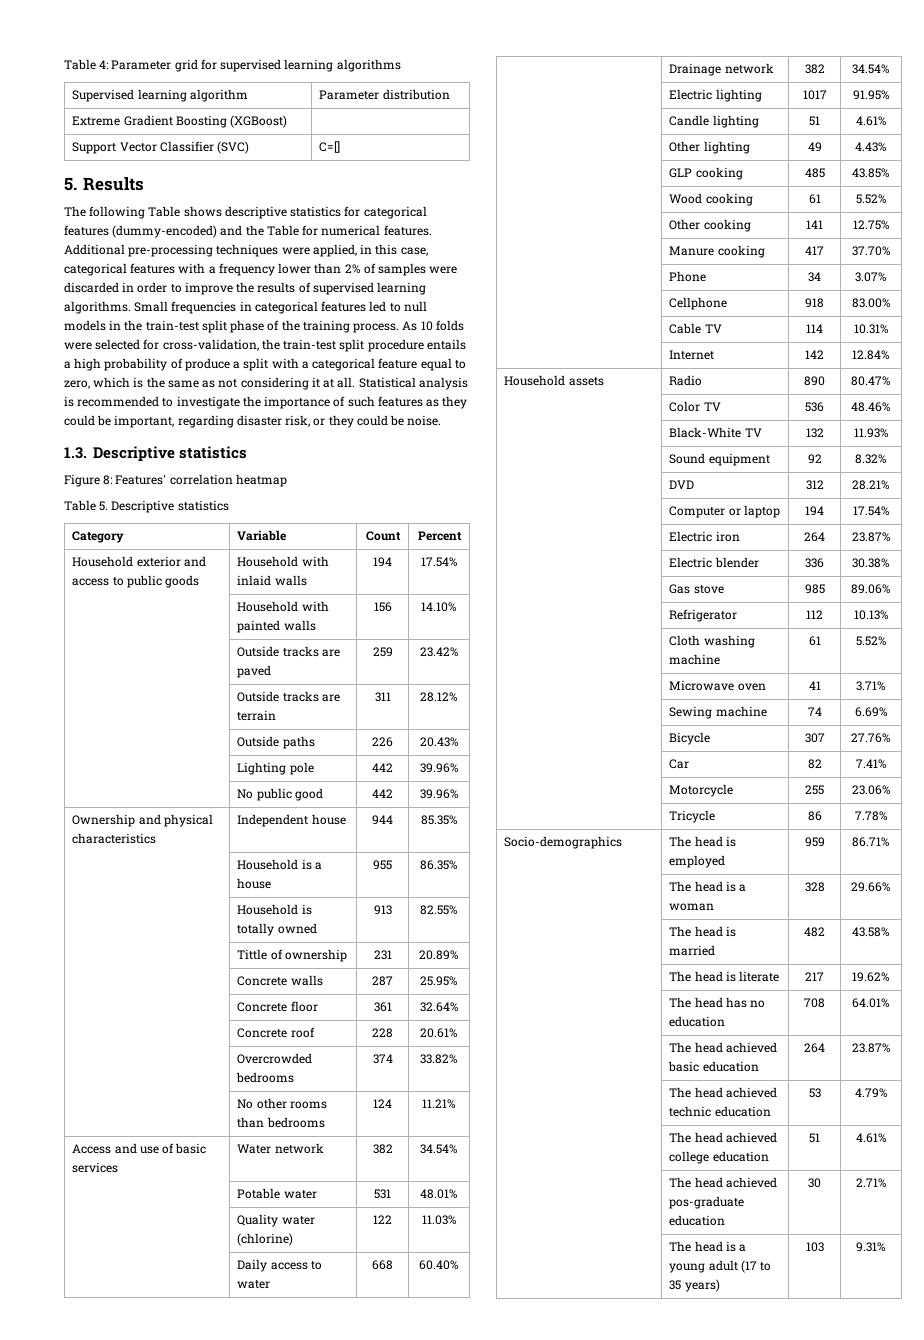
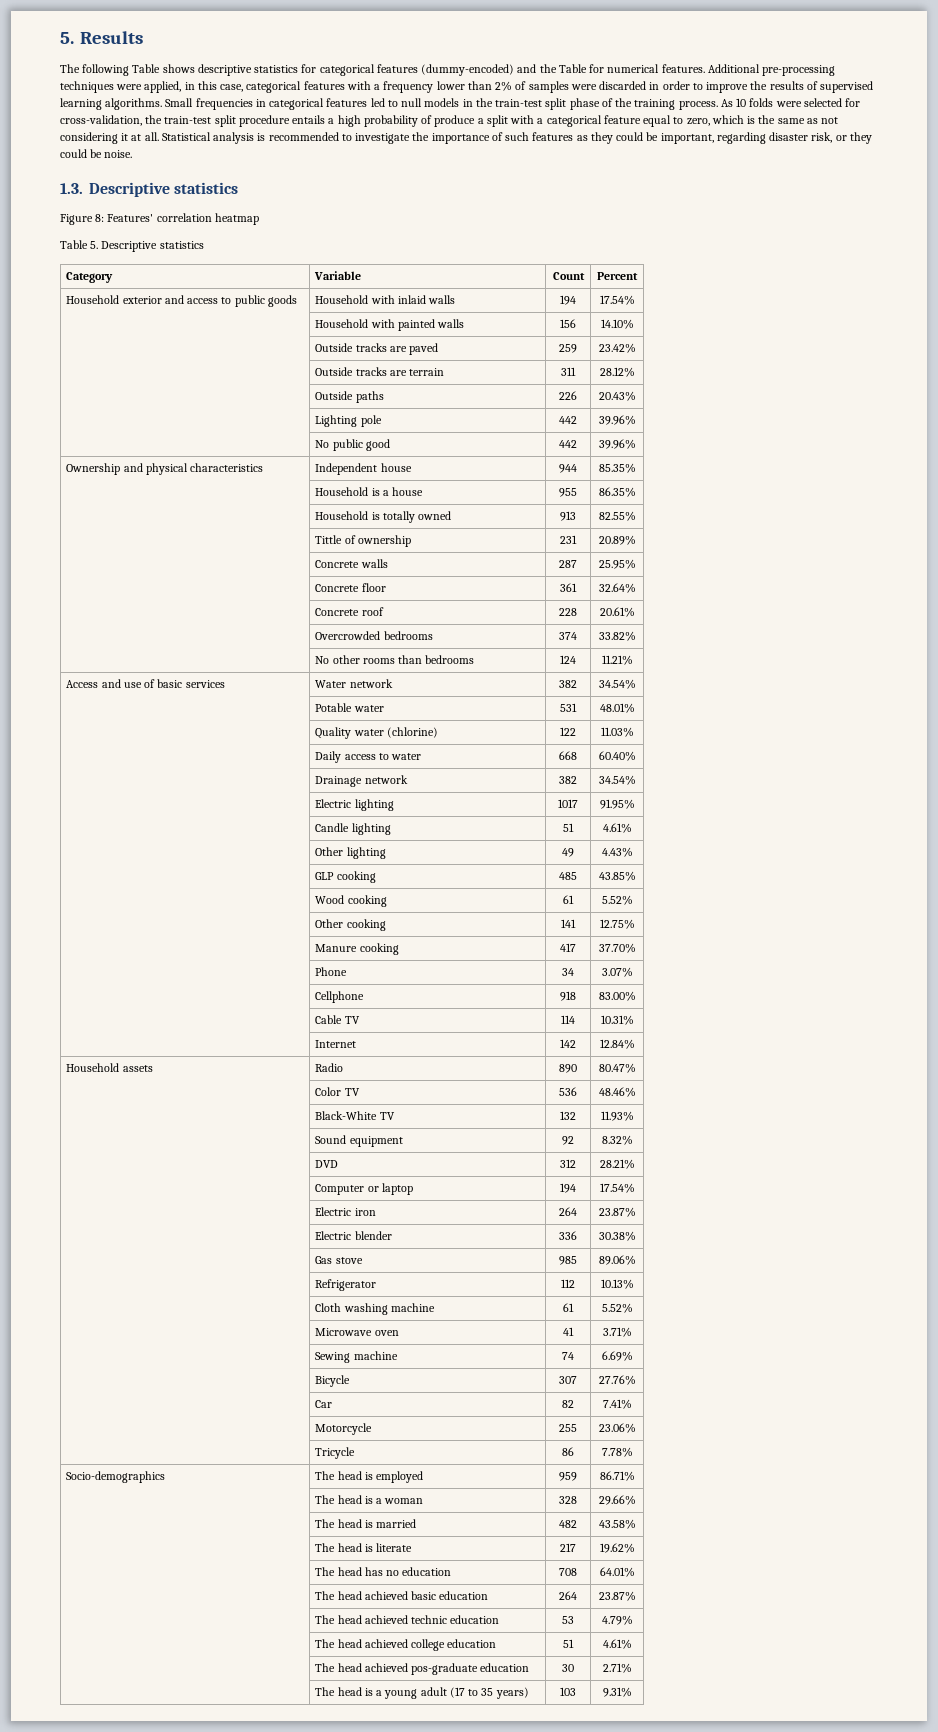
- Table 4: Parameter grid for supervised learning algorithms
- Supervised learning algorithm | Parameter distribution
- Extreme Gradient Boosting (XGBoost) |
- Support Vector Classifier (SVC) | C=[]

